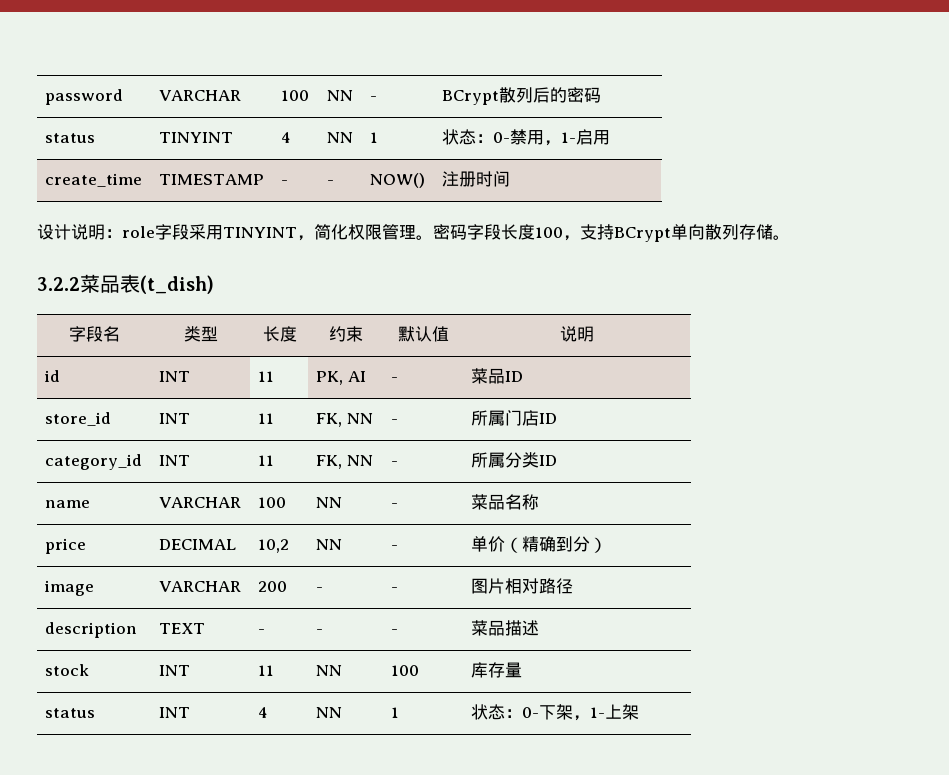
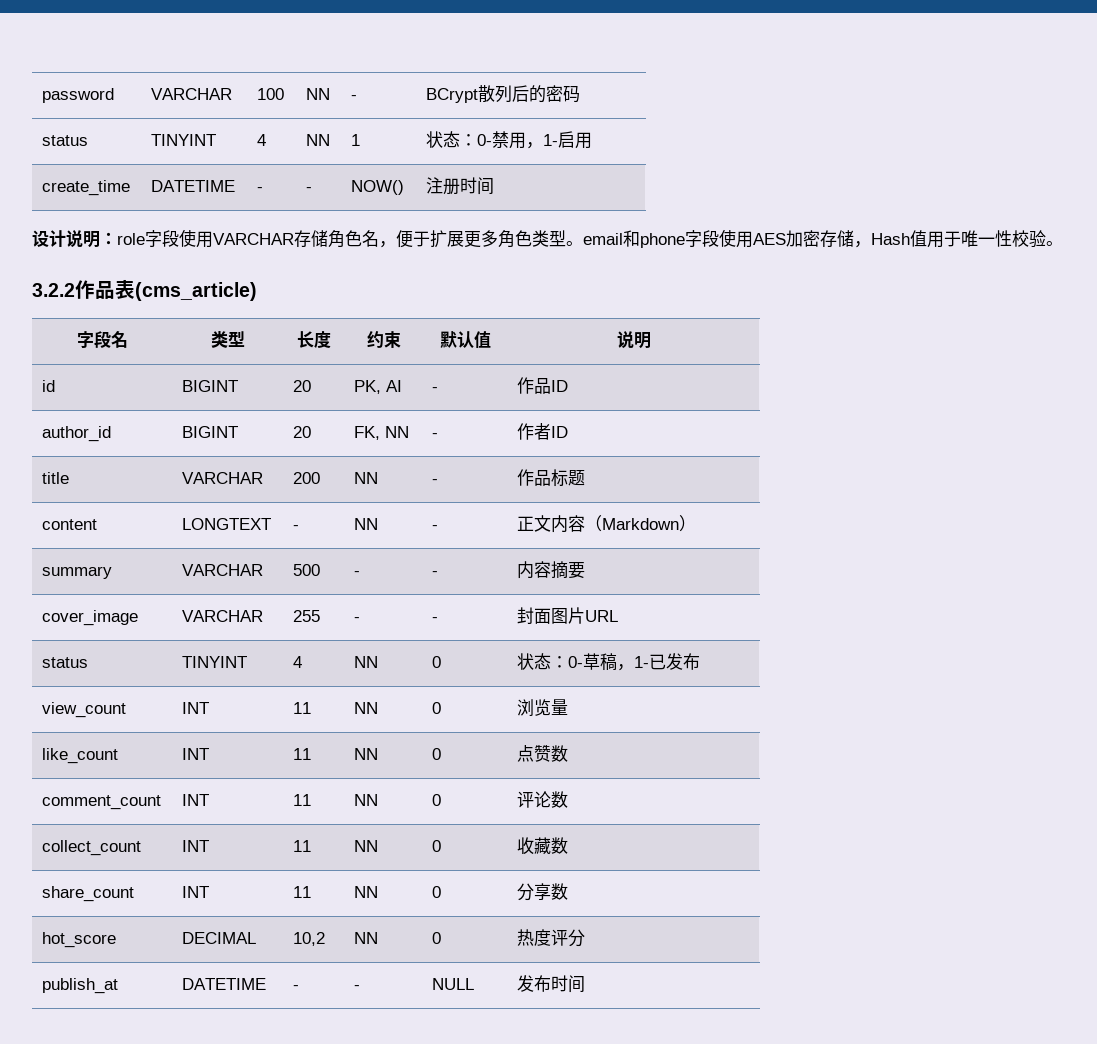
- create_time | TIMESTAMP | - | - | NOW() | 注册时间
+ create_time | DATETIME | - | - | NOW() | 注册时间
- 设计说明：role字段采用TINYINT，简化权限管理。密码字段长度100，支持BCrypt单向散列存储。
+ 设计说明：role字段使用VARCHAR存储角色名，便于扩展更多角色类型。email和phone字段使用AES加密存储，Hash值用于唯一性校验。
- 3.2.2菜品表(t_dish)
+ 3.2.2作品表(cms_article)
- id | INT | 11 | PK, AI | - | 菜品ID
+ id | BIGINT | 20 | PK, AI | - | 作品ID
- store_id | INT | 11 | FK, NN | - | 所属门店ID
- category_id | INT | 11 | FK, NN | - | 所属分类ID
- name | VARCHAR | 100 | NN | - | 菜品名称
- price | DECIMAL | 10,2 | NN | - | 单价（精确到分）
- image | VARCHAR | 200 | - | - | 图片相对路径
- description | TEXT | - | - | - | 菜品描述
- stock | INT | 11 | NN | 100 | 库存量
- status | INT | 4 | NN | 1 | 状态：0-下架，1-上架
+ author_id | BIGINT | 20 | FK, NN | - | 作者ID
+ title | VARCHAR | 200 | NN | - | 作品标题
+ content | LONGTEXT | - | NN | - | 正文内容（Markdown）
+ summary | VARCHAR | 500 | - | - | 内容摘要
+ cover_image | VARCHAR | 255 | - | - | 封面图片URL
+ status | TINYINT | 4 | NN | 0 | 状态：0-草稿，1-已发布
+ view_count | INT | 11 | NN | 0 | 浏览量
+ like_count | INT | 11 | NN | 0 | 点赞数
+ comment_count | INT | 11 | NN | 0 | 评论数
+ collect_count | INT | 11 | NN | 0 | 收藏数
+ share_count | INT | 11 | NN | 0 | 分享数
+ hot_score | DECIMAL | 10,2 | NN | 0 | 热度评分
+ publish_at | DATETIME | - | - | NULL | 发布时间

